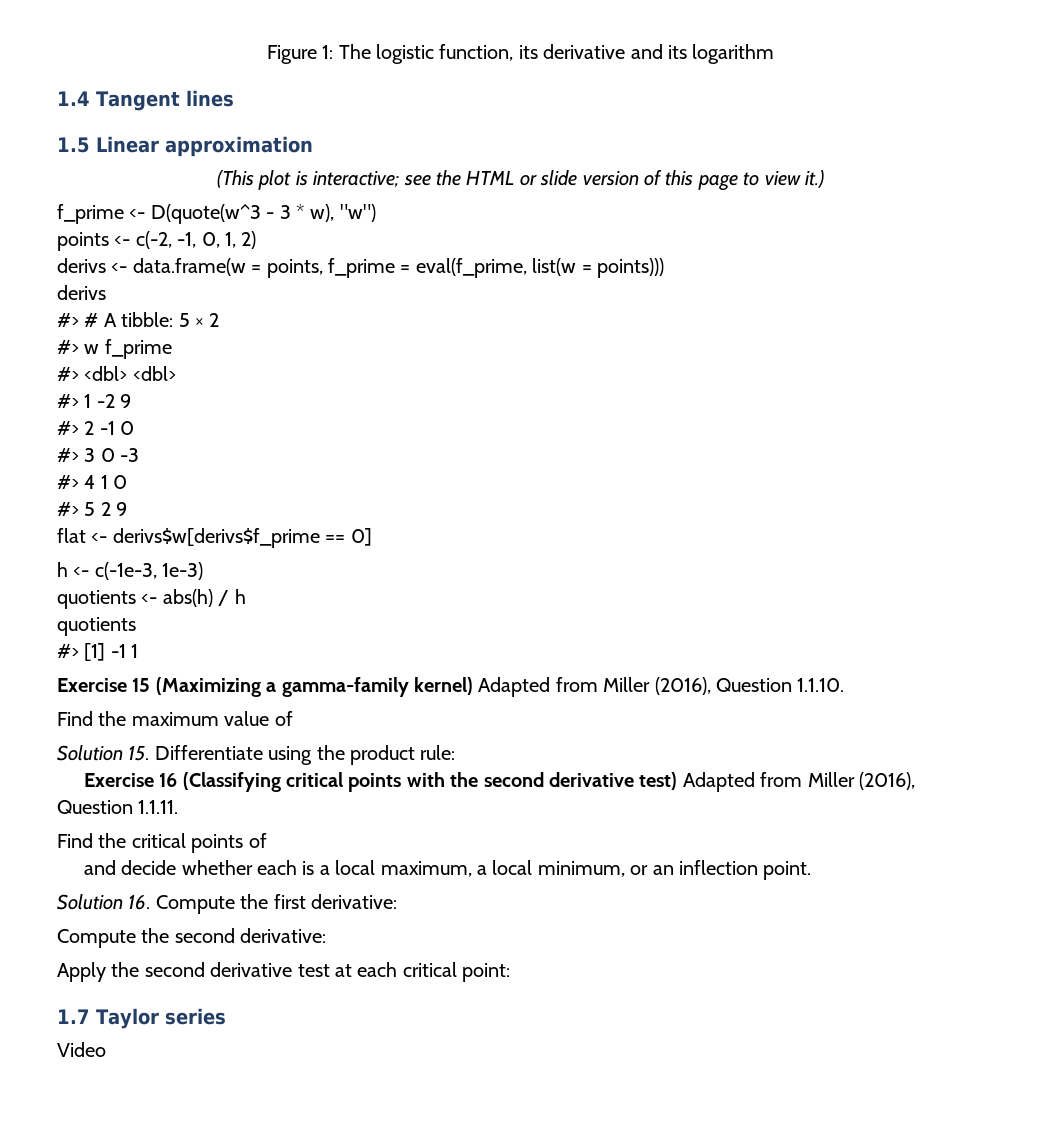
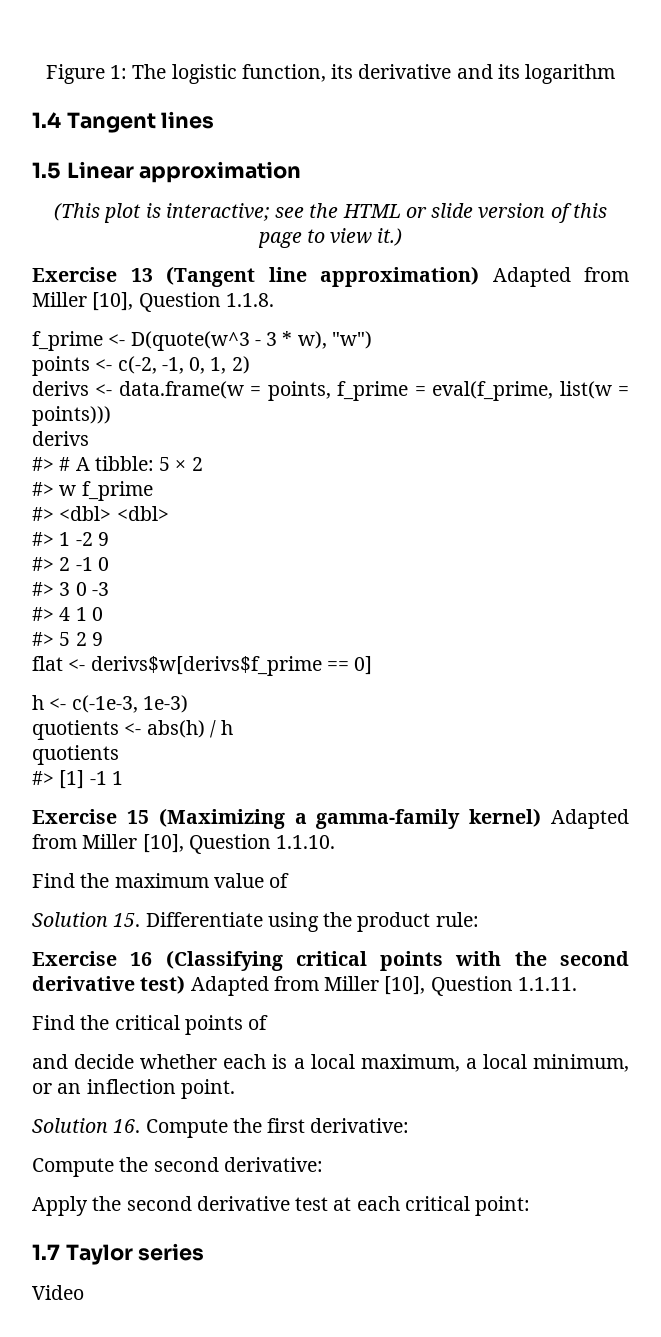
+ Exercise 13 (Tangent line approximation) Adapted from Miller [10], Question 1.1.8.
- Exercise 15 (Maximizing a gamma-family kernel) Adapted from Miller (2016), Question 1.1.10.
+ Exercise 15 (Maximizing a gamma-family kernel) Adapted from Miller [10], Question 1.1.10.
- Exercise 16 (Classifying critical points with the second derivative test) Adapted from Miller (2016), Question 1.1.11.
+ Exercise 16 (Classifying critical points with the second derivative test) Adapted from Miller [10], Question 1.1.11.

